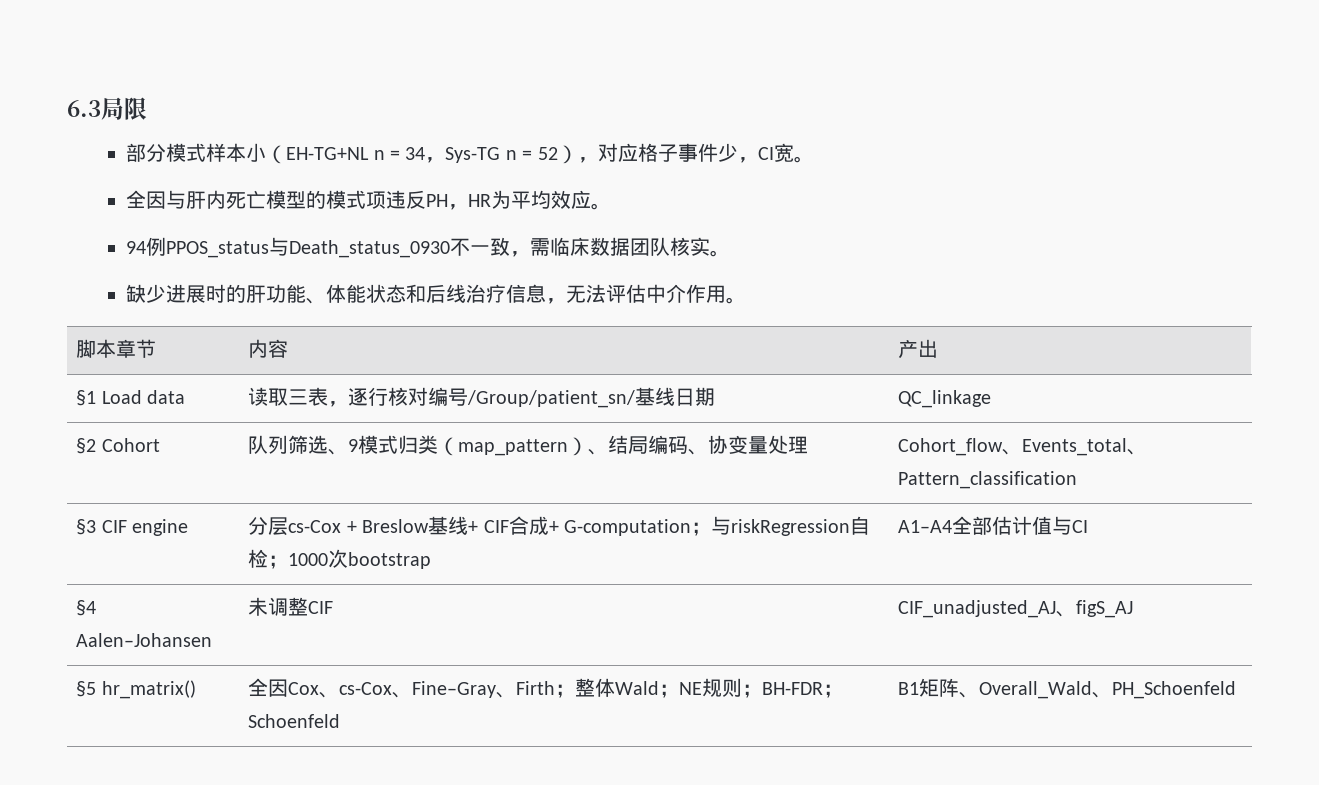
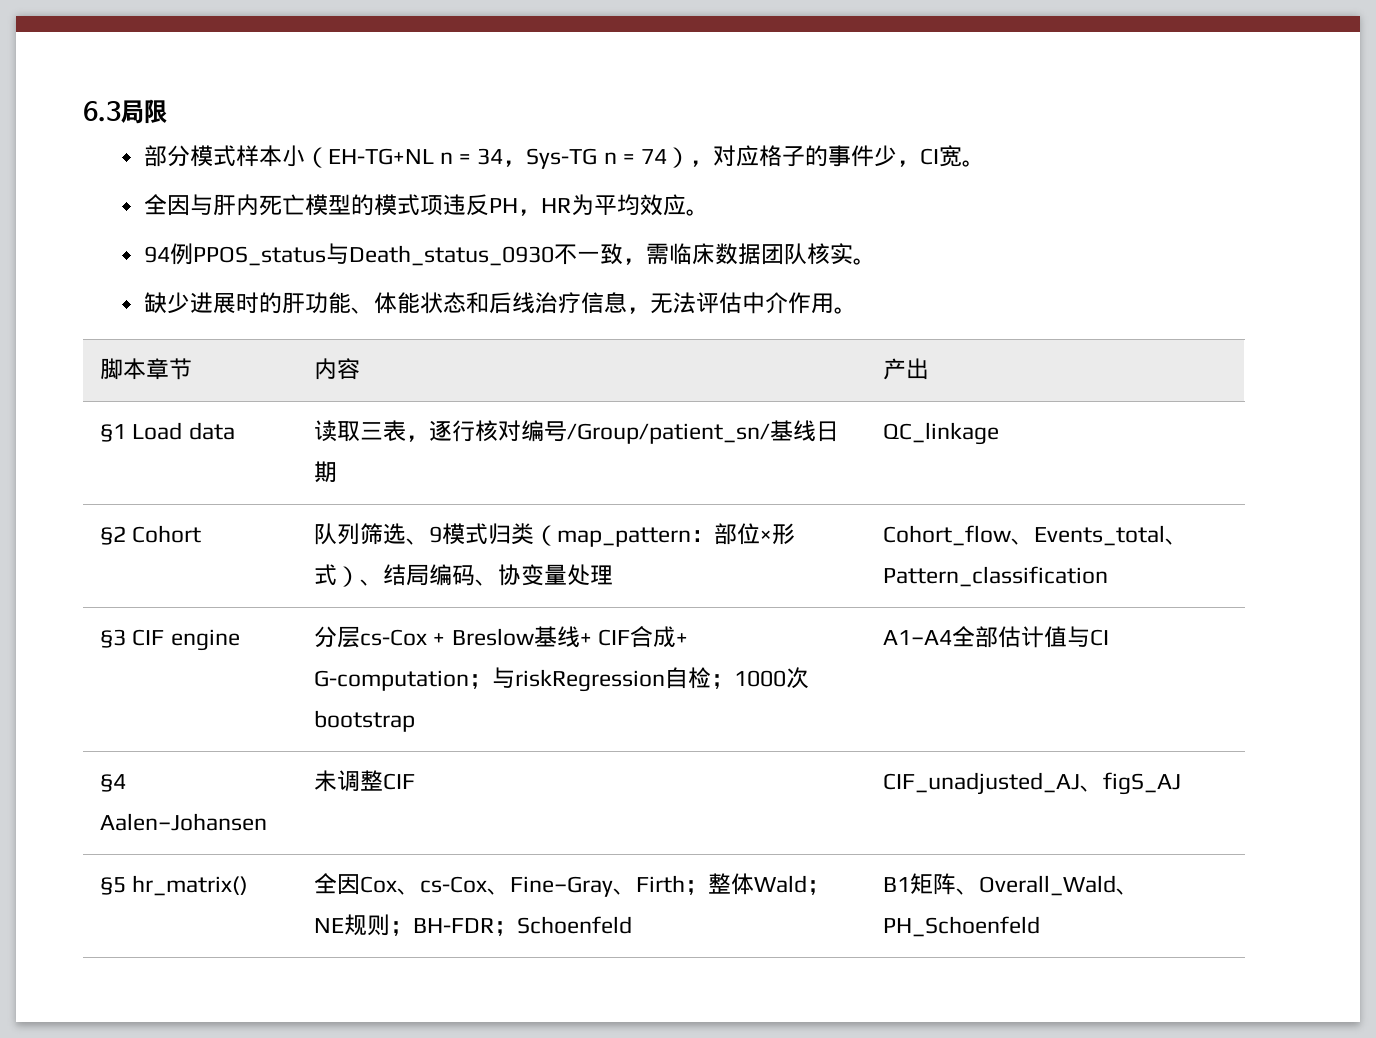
- 部分模式样本小（EH-TG+NL n = 34，Sys-TG n = 52），对应格子事件少，CI宽。
+ 部分模式样本小（EH-TG+NL n = 34，Sys-TG n = 74），对应格子的事件少，CI宽。
- §2 Cohort | 队列筛选、9模式归类（map_pattern）、结局编码、协变量处理 | Cohort_flow、Events_total、Pattern_classification
+ §2 Cohort | 队列筛选、9模式归类（map_pattern：部位×形式）、结局编码、协变量处理 | Cohort_flow、Events_total、Pattern_classification

